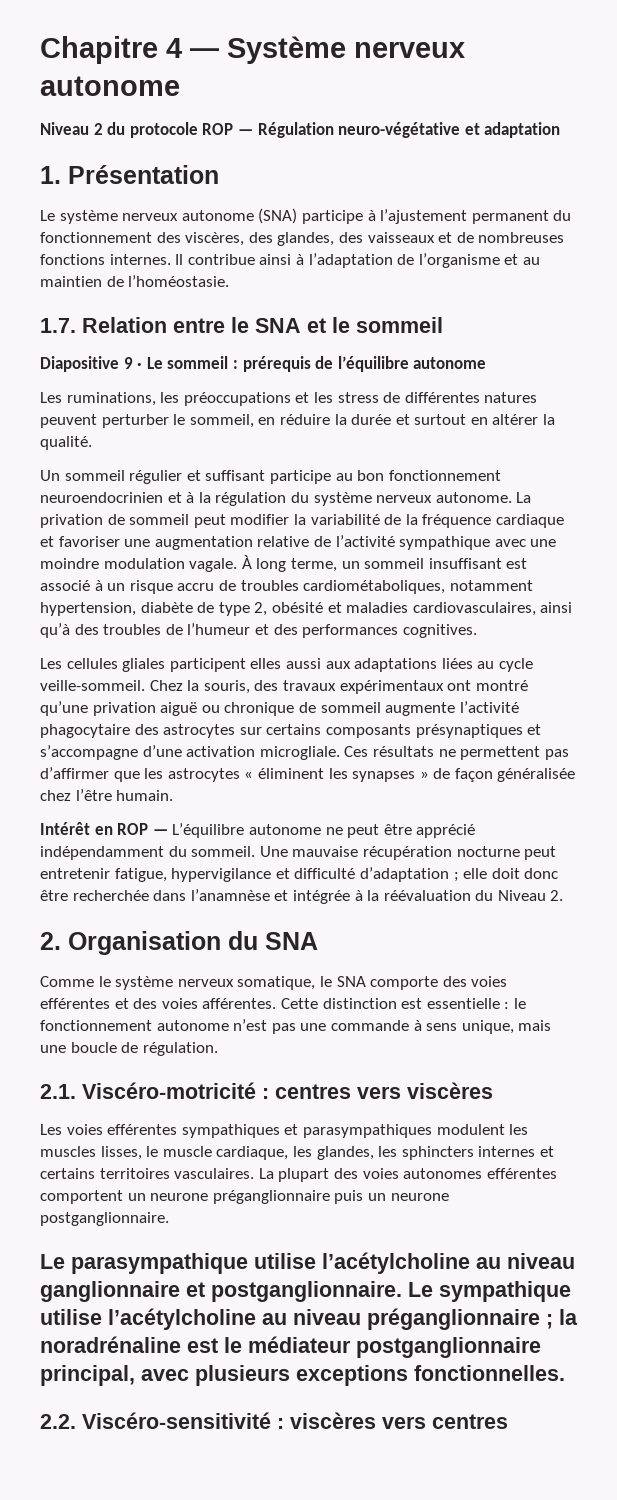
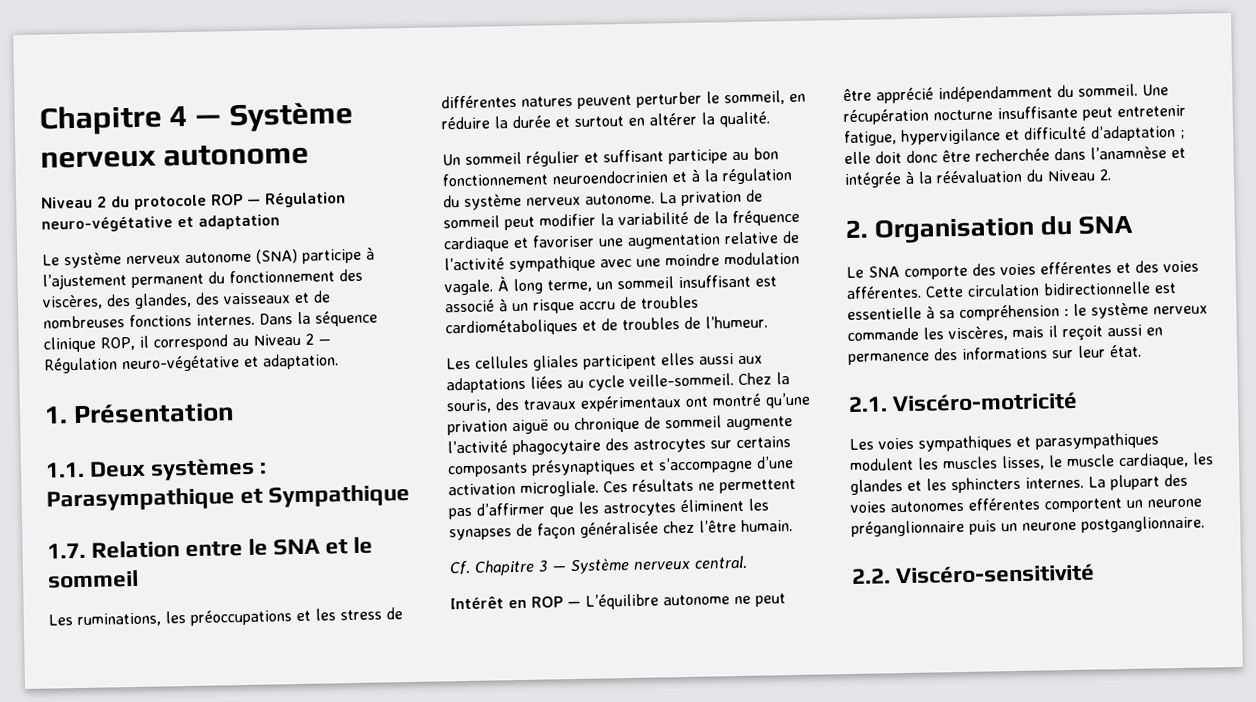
- 1. Présentation
- Il contribue ainsi à l’adaptation de l’organisme et au maintien de l’homéostasie.
+ Dans la séquence clinique ROP, il correspond au Niveau 2 — Régulation neuro-végétative et adaptation.
+ 1. Présentation
+ 1.1. Deux systèmes : Parasympathique et Sympathique
- Diapositive 9 · Le sommeil : prérequis de l’équilibre autonome
- À long terme, un sommeil insuffisant est associé à un risque accru de troubles cardiométaboliques, notamment hypertension, diabète de type 2, obésité et maladies cardiovasculaires, ainsi qu’à des troubles de l’humeur et des performances cognitives.
+ À long terme, un sommeil insuffisant est associé à un risque accru de troubles cardiométaboliques et de troubles de l’humeur.
- Ces résultats ne permettent pas d’affirmer que les astrocytes « éliminent les synapses » de façon généralisée chez l’être humain.
+ Ces résultats ne permettent pas d’affirmer que les astrocytes éliminent les synapses de façon généralisée chez l’être humain.
+ Cf. Chapitre 3 — Système nerveux central.
- Une mauvaise récupération nocturne peut entretenir fatigue, hypervigilance et difficulté d’adaptation ; elle doit donc être recherchée dans l’anamnèse et intégrée à la réévaluation du Niveau 2.
+ Une récupération nocturne insuffisante peut entretenir fatigue, hypervigilance et difficulté d’adaptation ; elle doit donc être recherchée dans l’anamnèse et intégrée à la réévaluation du Niveau 2.
- Comme le système nerveux somatique, le SNA comporte des voies efférentes et des voies afférentes.
+ Le SNA comporte des voies efférentes et des voies afférentes.
- Cette distinction est essentielle : le fonctionnement autonome n’est pas une commande à sens unique, mais une boucle de régulation.
- 2.1. Viscéro-motricité : centres vers viscères
+ Cette circulation bidirectionnelle est essentielle à sa compréhension : le système nerveux commande les viscères, mais il reçoit aussi en permanence des informations sur leur état.
+ 2.1. Viscéro-motricité
- Les voies efférentes sympathiques et parasympathiques modulent les muscles lisses, le muscle cardiaque, les glandes, les sphincters internes et certains territoires vasculaires.
+ Les voies sympathiques et parasympathiques modulent les muscles lisses, le muscle cardiaque, les glandes et les sphincters internes.
- Le parasympathique utilise l’acétylcholine au niveau ganglionnaire et postganglionnaire. Le sympathique utilise l’acétylcholine au niveau préganglionnaire ; la noradrénaline est le médiateur postganglionnaire principal, avec plusieurs exceptions fonctionnelles.
- 2.2. Viscéro-sensitivité : viscères vers centres
+ 2.2. Viscéro-sensitivité

